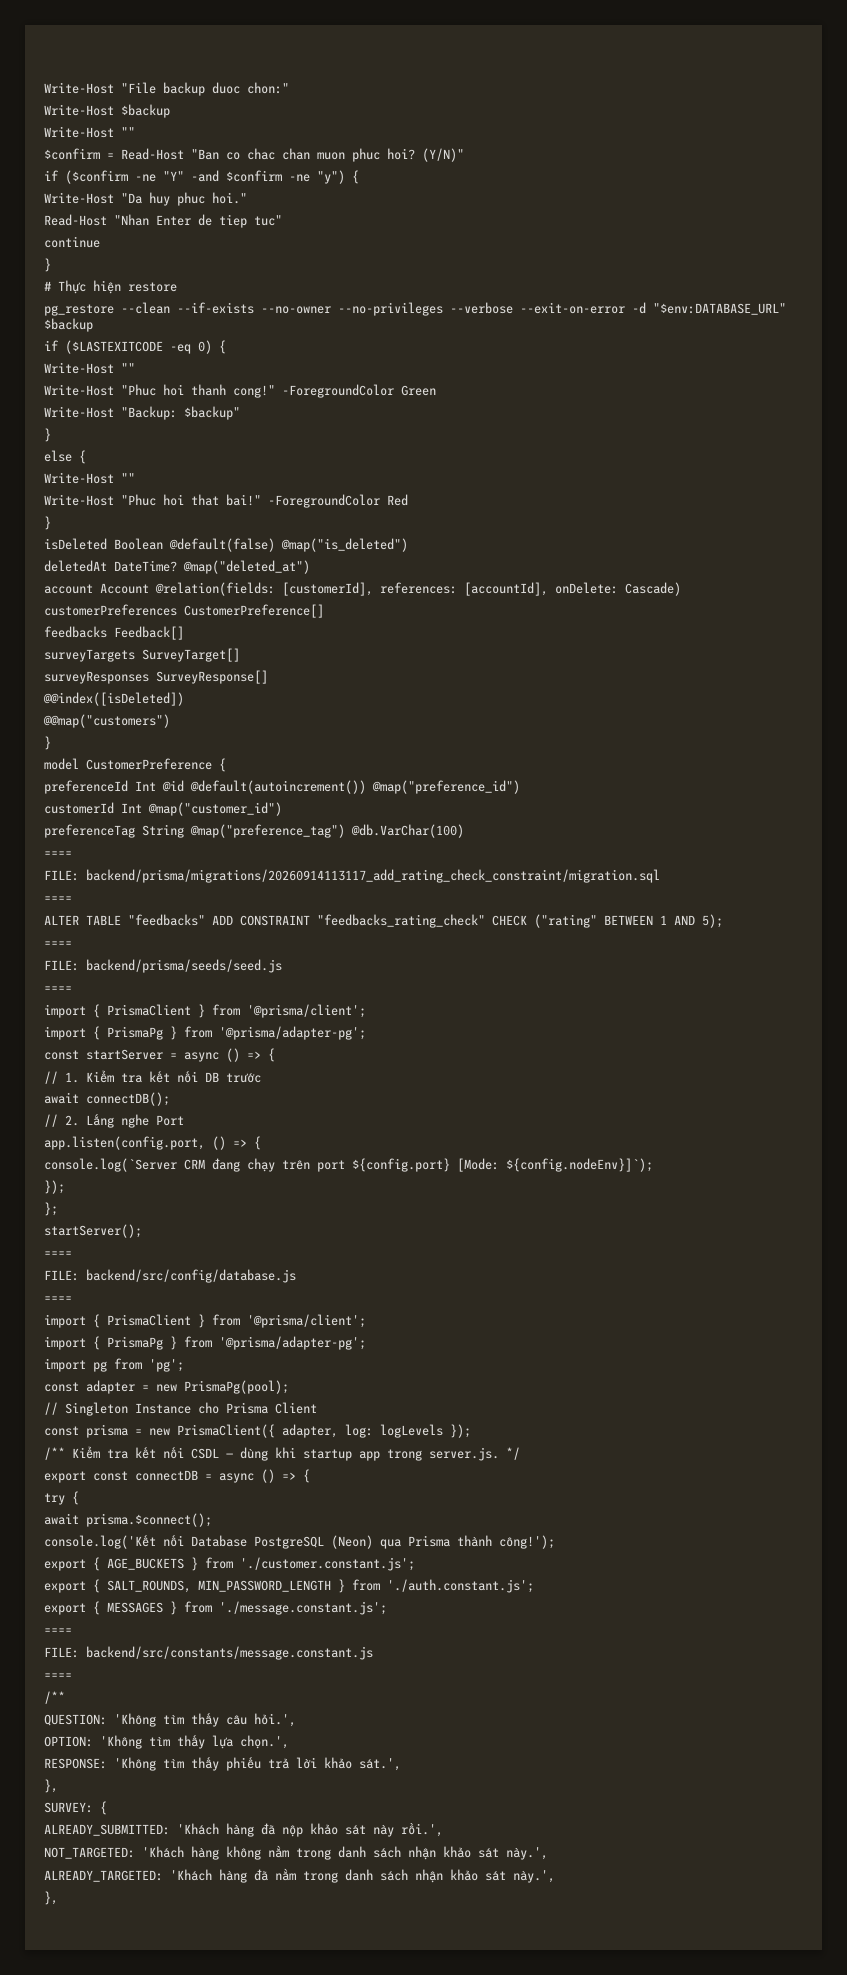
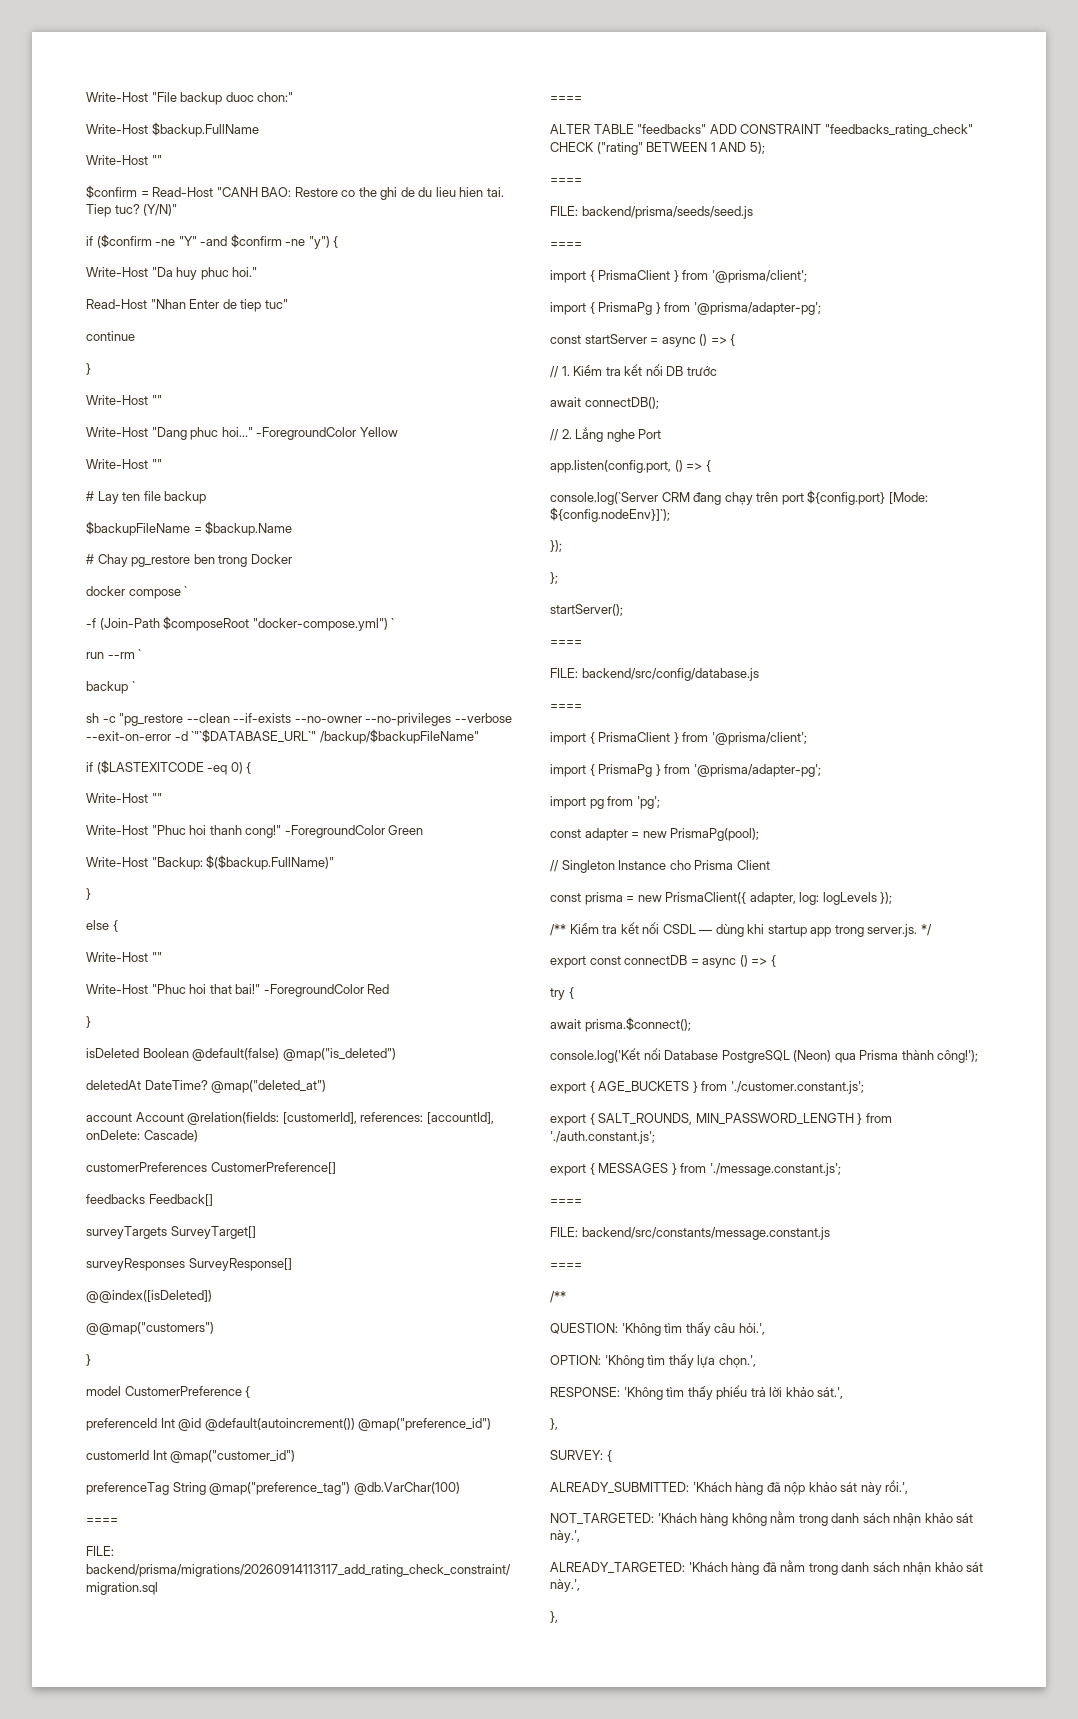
- Write-Host $backup
+ Write-Host $backup.FullName
- $confirm = Read-Host "Ban co chac chan muon phuc hoi?
+ $confirm = Read-Host "CANH BAO: Restore co the ghi de du lieu hien tai. Tiep tuc?
  continue
  }
- # Thực hiện restore
- pg_restore --clean --if-exists --no-owner --no-privileges --verbose --exit-on-error -d "$env:DATABASE_URL" $backup
+ Write-Host ""
+ Write-Host "Dang phuc hoi..." -ForegroundColor Yellow
+ Write-Host ""
+ # Lay ten file backup
+ $backupFileName = $backup.Name
+ # Chay pg_restore ben trong Docker
+ docker compose `
+ -f (Join-Path $composeRoot "docker-compose.yml") `
+ run --rm `
+ backup `
+ sh -c "pg_restore --clean --if-exists --no-owner --no-privileges --verbose --exit-on-error -d `"`$DATABASE_URL`" /backup/$backupFileName"
- Write-Host "Backup: $backup"
+ Write-Host "Backup: $($backup.FullName)"

